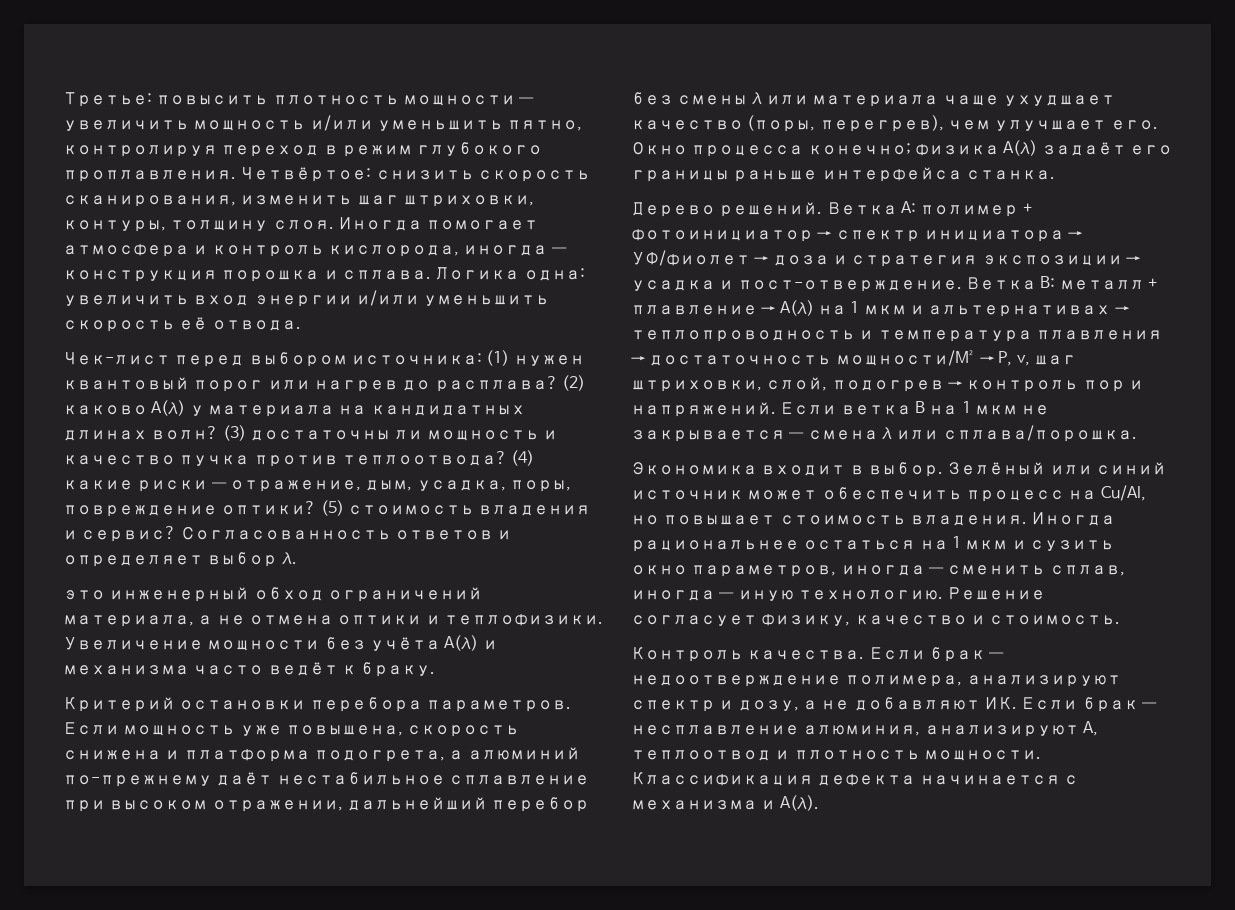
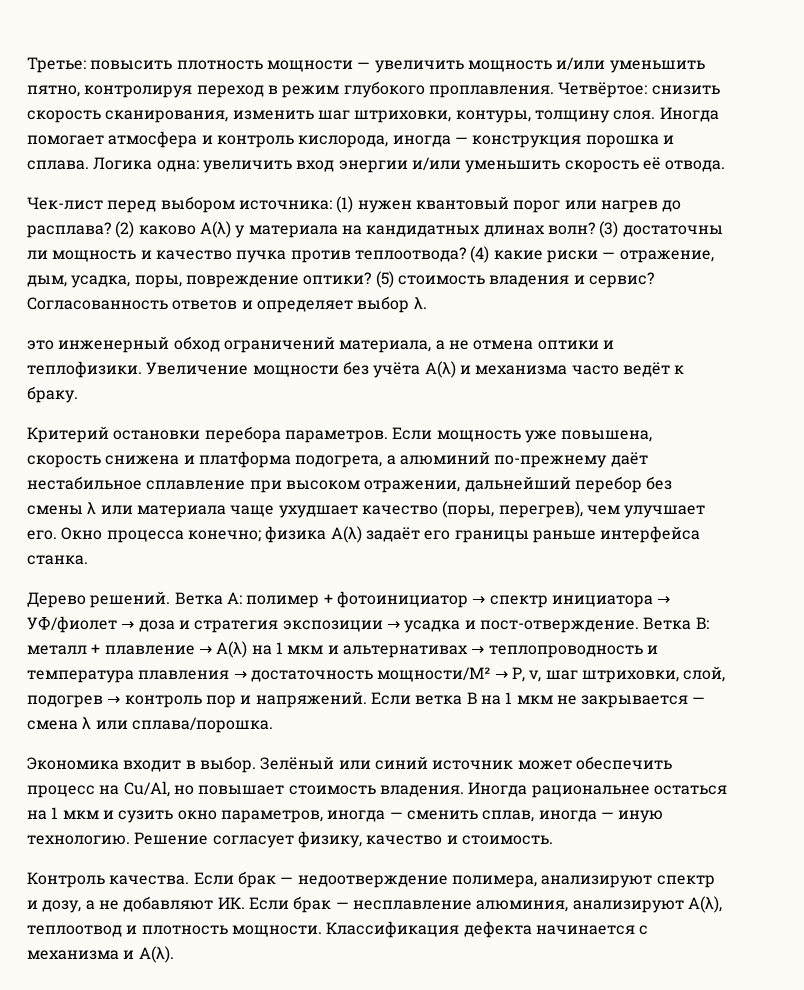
- Если брак — недоотверждение полимера, анализируют спектр и дозу, а не добавляют ИК. Если брак — несплавление алюминия, анализируют A, теплоотвод и плотность мощности.
+ Если брак — недоотверждение полимера, анализируют спектр и дозу, а не добавляют ИК. Если брак — несплавление алюминия, анализируют A(λ), теплоотвод и плотность мощности.

